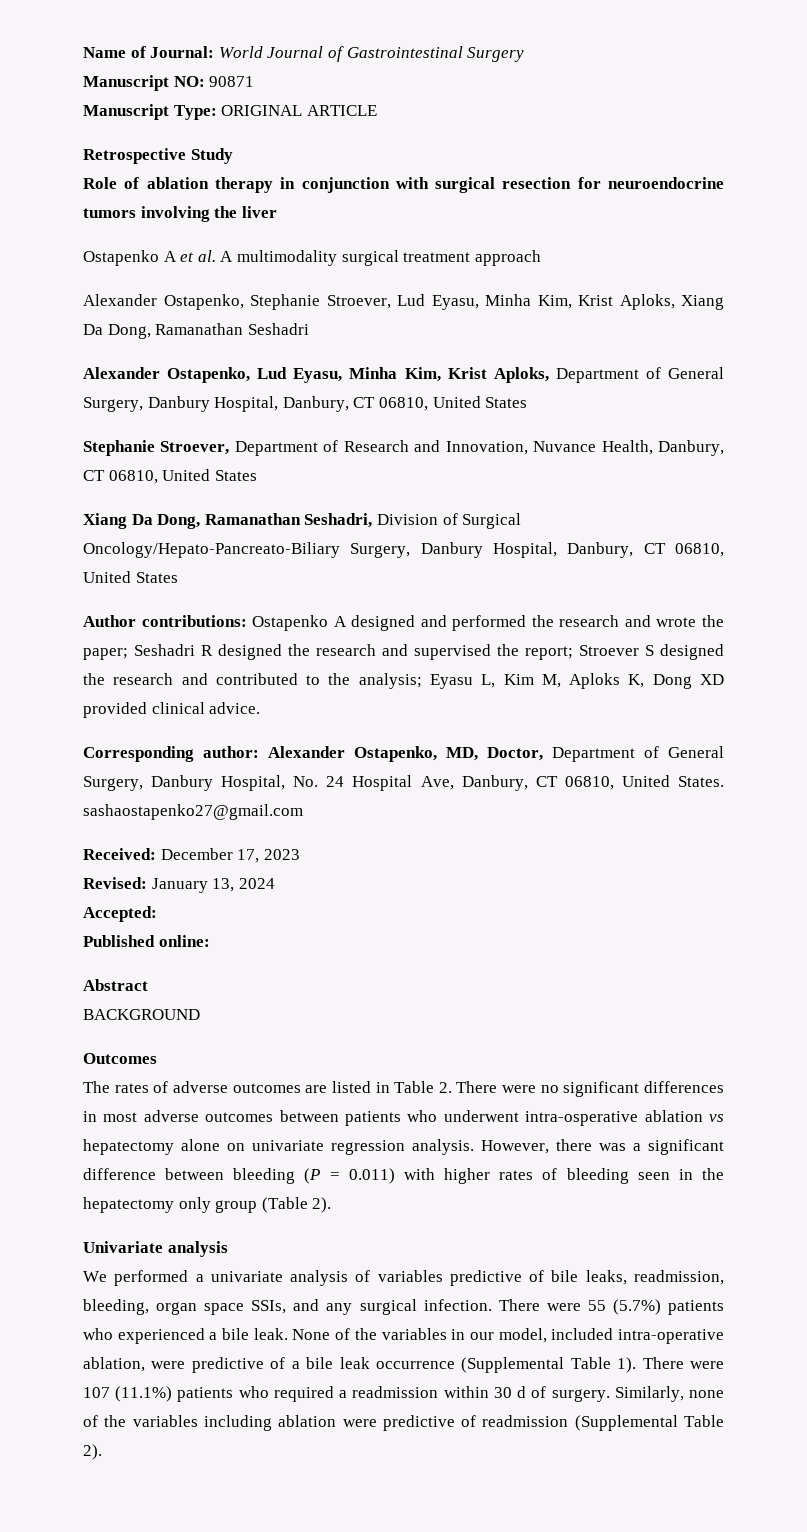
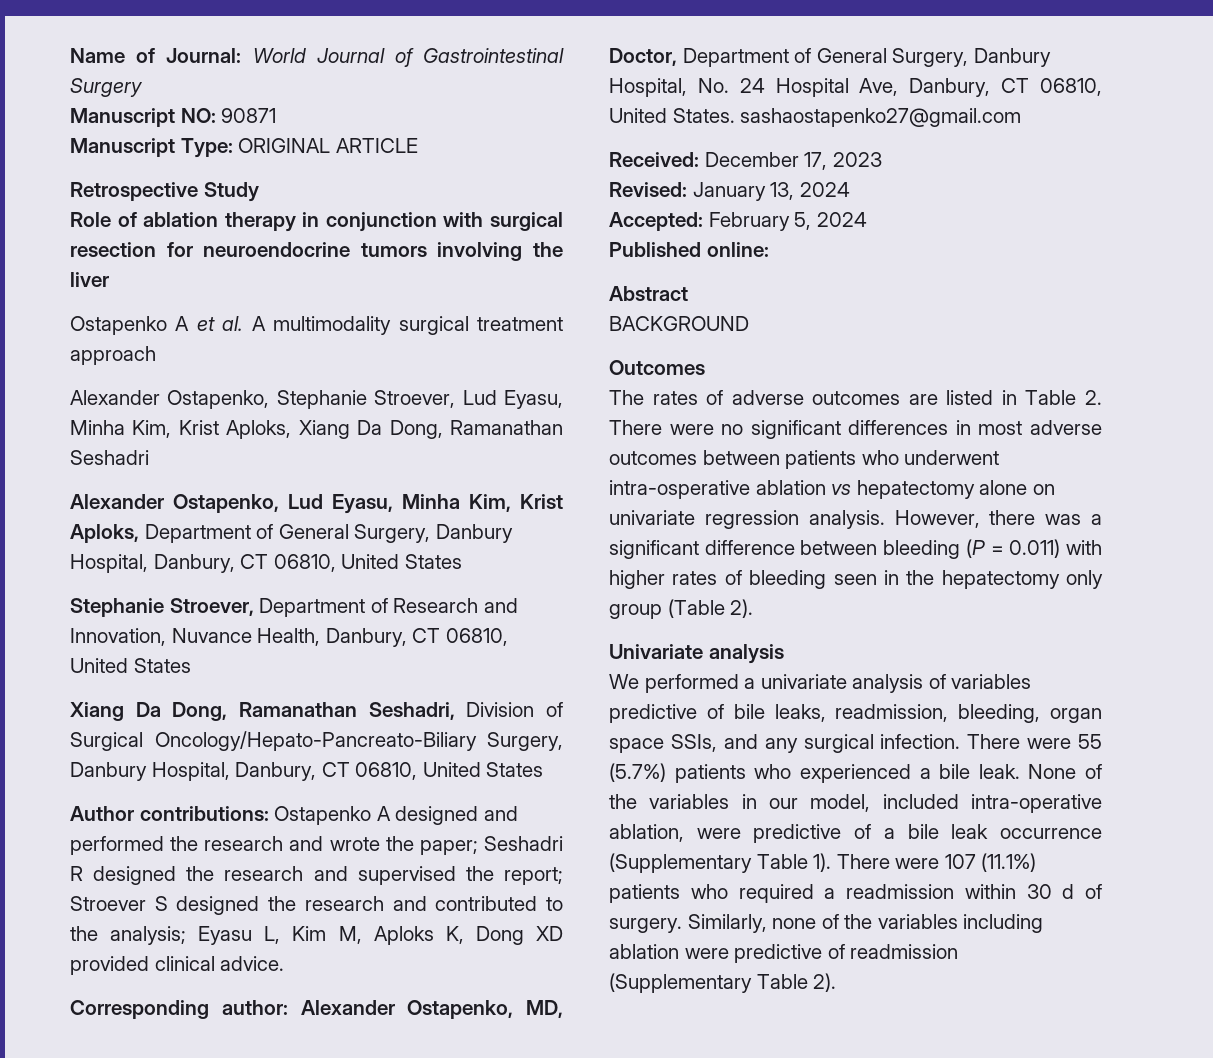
- Accepted:
+ Accepted: February 5, 2024
- None of the variables in our model, included intra-operative ablation, were predictive of a bile leak occurrence (Supplemental Table 1).
+ None of the variables in our model, included intra-operative ablation, were predictive of a bile leak occurrence (Supplementary Table 1).
- Similarly, none of the variables including ablation were predictive of readmission (Supplemental Table 2).
+ Similarly, none of the variables including ablation were predictive of readmission (Supplementary Table 2).

